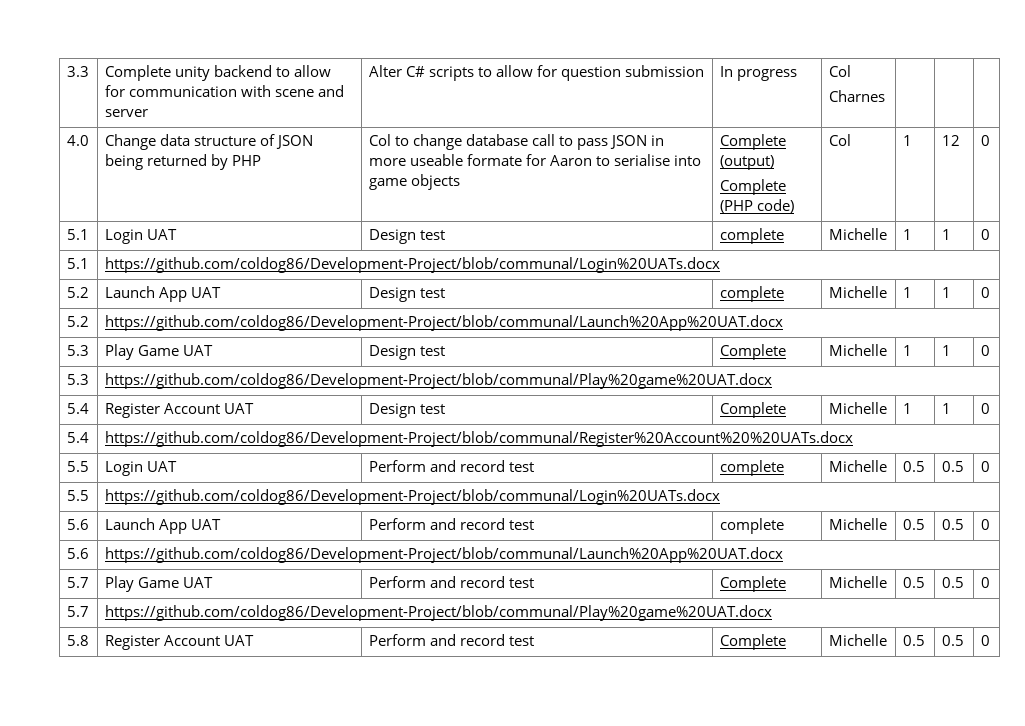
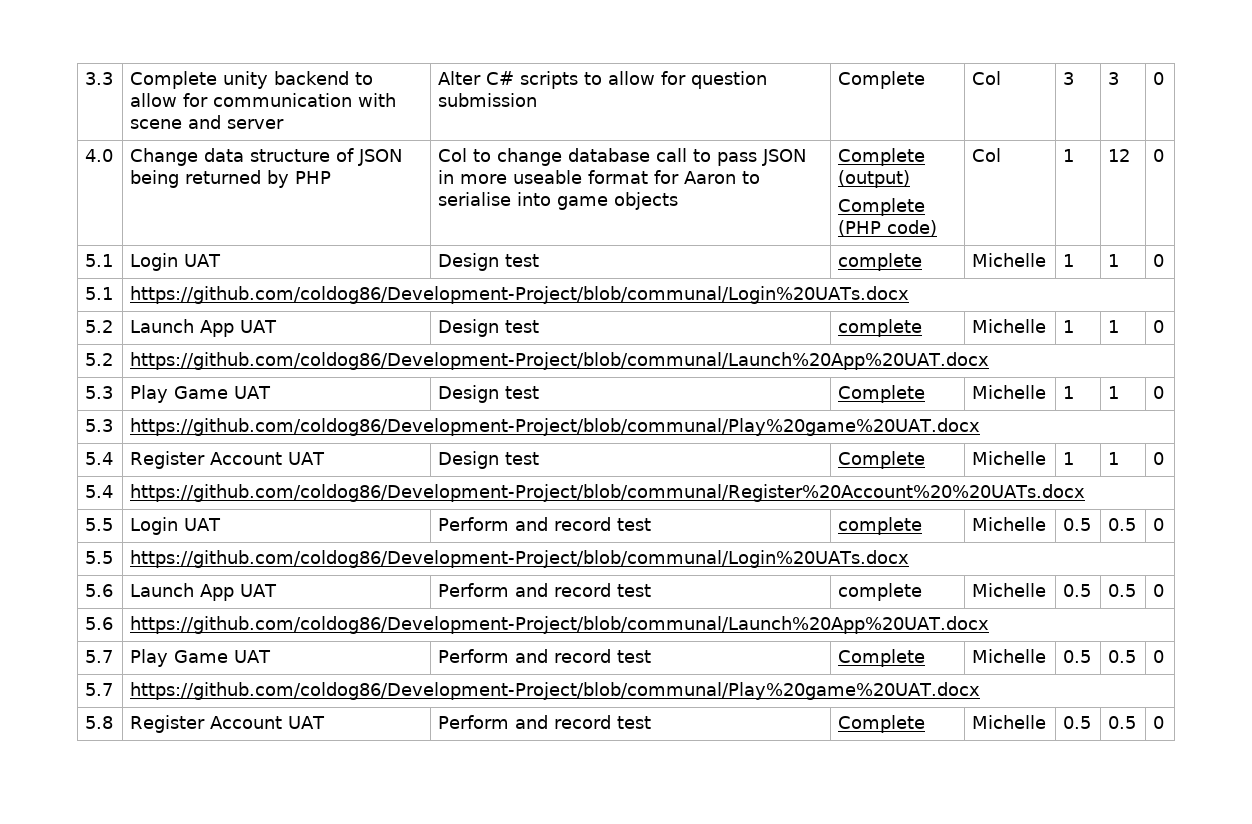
- 3.3 | Complete unity backend to allow for communication with scene and server | Alter C# scripts to allow for question submission | In progress | Col
- Charnes | | |
+ 3.3 | Complete unity backend to allow for communication with scene and server | Alter C# scripts to allow for question submission | Complete | Col | 3 | 3 | 0
- 4.0 | Change data structure of JSON being returned by PHP | Col to change database call to pass JSON in more useable formate for Aaron to serialise into game objects | Complete (output)
+ 4.0 | Change data structure of JSON being returned by PHP | Col to change database call to pass JSON in more useable format for Aaron to serialise into game objects | Complete (output)

